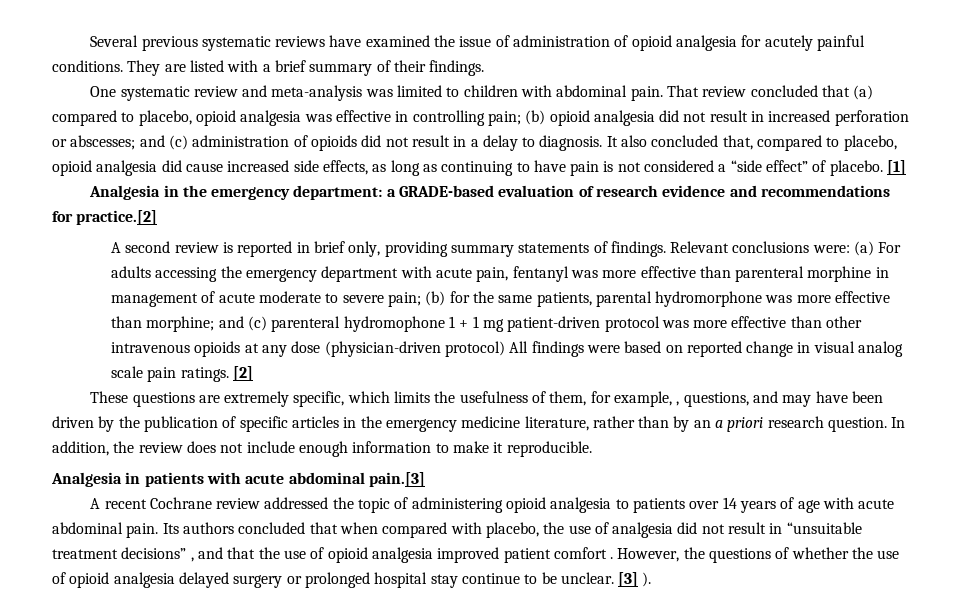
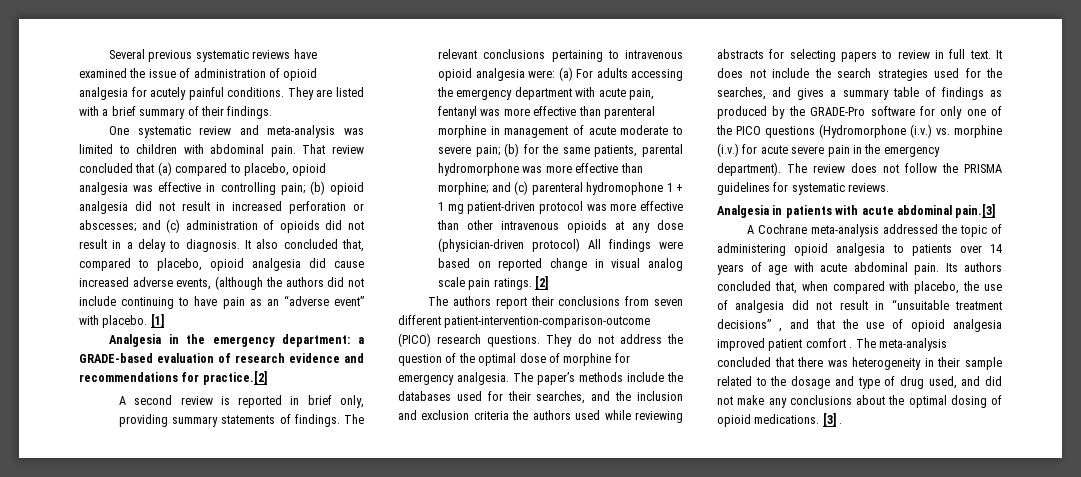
- It also concluded that, compared to placebo, opioid analgesia did cause increased side effects, as long as continuing to have pain is not considered a “side effect” of placebo.
+ It also concluded that, compared to placebo, opioid analgesia did cause increased adverse events, (although the authors did not include continuing to have pain as an “adverse event” with placebo.
- Relevant conclusions were:
+ The relevant conclusions pertaining to intravenous opioid analgesia were:
- These questions are extremely specific, which limits the usefulness of them, for example, , questions, and may have been driven by the publication of specific articles in the emergency medicine literature, rather than by an a priori research question. In addition, the review does not include enough information to make it reproducible.
+ The authors report their conclusions from seven different patient-intervention-comparison-outcome (PICO) research questions. They do not address the question of the optimal dose of morphine for emergency analgesia. The paper’s methods include the databases used for their searches, and the inclusion and exclusion criteria the authors used while reviewing abstracts for selecting papers to review in full text. It does not include the search strategies used for the searches, and gives a summary table of findings as produced by the GRADE-Pro software for only one of the PICO questions (Hydromorphone (i.v.) vs. morphine (i.v.) for acute severe pain in the emergency department). The review does not follow the PRISMA guidelines for systematic reviews.
- A recent Cochrane review addressed the topic of administering opioid analgesia to patients over 14 years of age with acute abdominal pain.
+ A Cochrane meta-analysis addressed the topic of administering opioid analgesia to patients over 14 years of age with acute abdominal pain.
- Its authors concluded that when compared with placebo, the use of analgesia did not result in “unsuitable treatment decisions” , and that the use of opioid analgesia improved patient comfort .
+ Its authors concluded that, when compared with placebo, the use of analgesia did not result in “unsuitable treatment decisions” , and that the use of opioid analgesia improved patient comfort .
- However, the questions of whether the use of opioid analgesia delayed surgery or prolonged hospital stay continue to be unclear. [3] ).
+ The meta-analysis concluded that there was heterogeneity in their sample related to the dosage and type of drug used, and did not make any conclusions about the optimal dosing of opioid medications. [3] .

